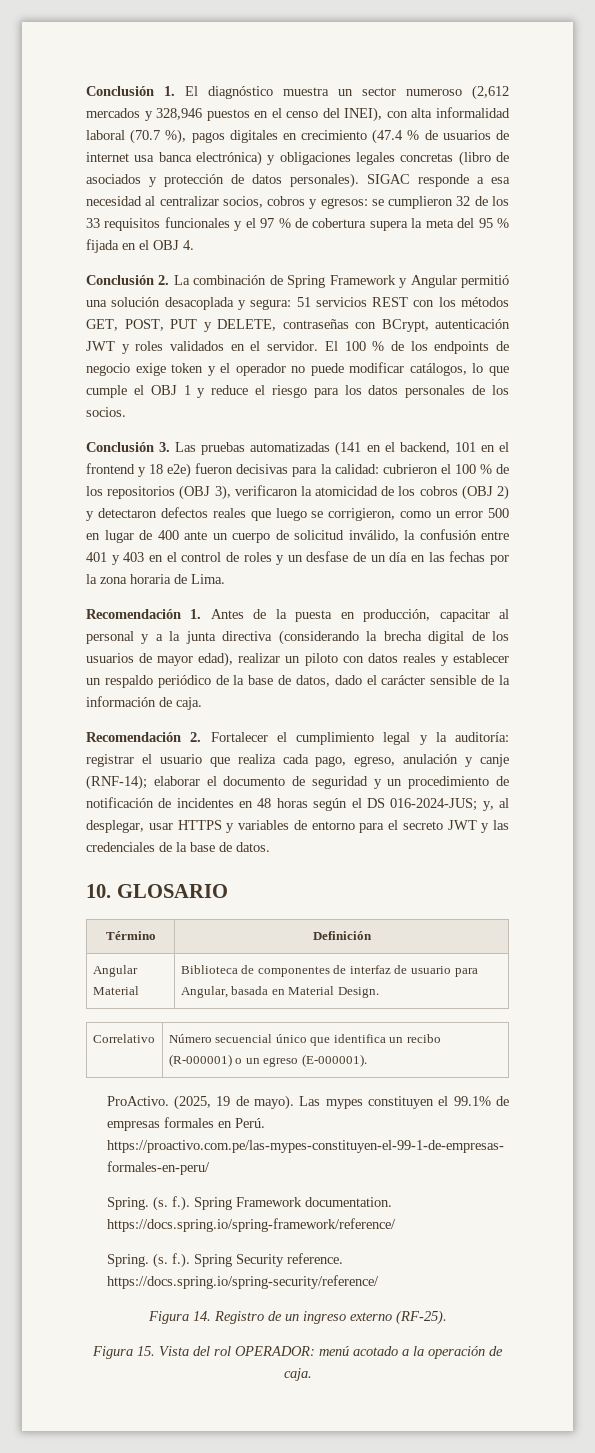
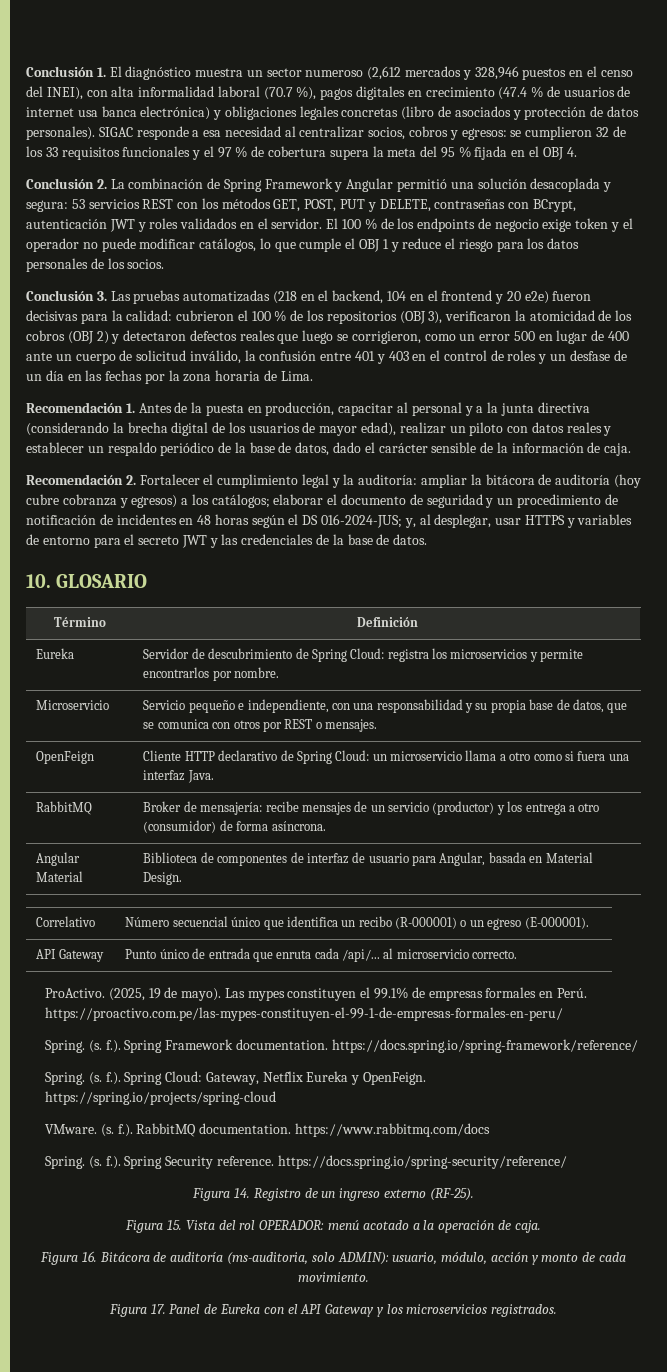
- Conclusión 2. La combinación de Spring Framework y Angular permitió una solución desacoplada y segura: 51 servicios REST con los métodos GET, POST, PUT y DELETE, contraseñas con BCrypt, autenticación JWT y roles validados en el servidor.
+ Conclusión 2. La combinación de Spring Framework y Angular permitió una solución desacoplada y segura: 53 servicios REST con los métodos GET, POST, PUT y DELETE, contraseñas con BCrypt, autenticación JWT y roles validados en el servidor.
- Conclusión 3. Las pruebas automatizadas (141 en el backend, 101 en el frontend y 18 e2e) fueron decisivas para la calidad:
+ Conclusión 3. Las pruebas automatizadas (218 en el backend, 104 en el frontend y 20 e2e) fueron decisivas para la calidad:
- Recomendación 2. Fortalecer el cumplimiento legal y la auditoría: registrar el usuario que realiza cada pago, egreso, anulación y canje (RNF-14); elaborar el documento de seguridad y un procedimiento de notificación de incidentes en 48 horas según el DS 016-2024-JUS; y, al desplegar, usar HTTPS y variables de entorno para el secreto JWT y las credenciales de la base de datos.
+ Recomendación 2. Fortalecer el cumplimiento legal y la auditoría: ampliar la bitácora de auditoría (hoy cubre cobranza y egresos) a los catálogos; elaborar el documento de seguridad y un procedimiento de notificación de incidentes en 48 horas según el DS 016-2024-JUS; y, al desplegar, usar HTTPS y variables de entorno para el secreto JWT y las credenciales de la base de datos.
+ Eureka | Servidor de descubrimiento de Spring Cloud: registra los microservicios y permite encontrarlos por nombre.
+ Microservicio | Servicio pequeño e independiente, con una responsabilidad y su propia base de datos, que se comunica con otros por REST o mensajes.
+ OpenFeign | Cliente HTTP declarativo de Spring Cloud: un microservicio llama a otro como si fuera una interfaz Java.
+ RabbitMQ | Broker de mensajería: recibe mensajes de un servicio (productor) y los entrega a otro (consumidor) de forma asíncrona.
+ API Gateway | Punto único de entrada que enruta cada /api/... al microservicio correcto.
+ Spring. (s. f.). Spring Cloud: Gateway, Netflix Eureka y OpenFeign. https://spring.io/projects/spring-cloud
+ VMware. (s. f.). RabbitMQ documentation. https://www.rabbitmq.com/docs
+ Figura 16. Bitácora de auditoría (ms-auditoria, solo ADMIN): usuario, módulo, acción y monto de cada movimiento.
+ Figura 17. Panel de Eureka con el API Gateway y los microservicios registrados.

